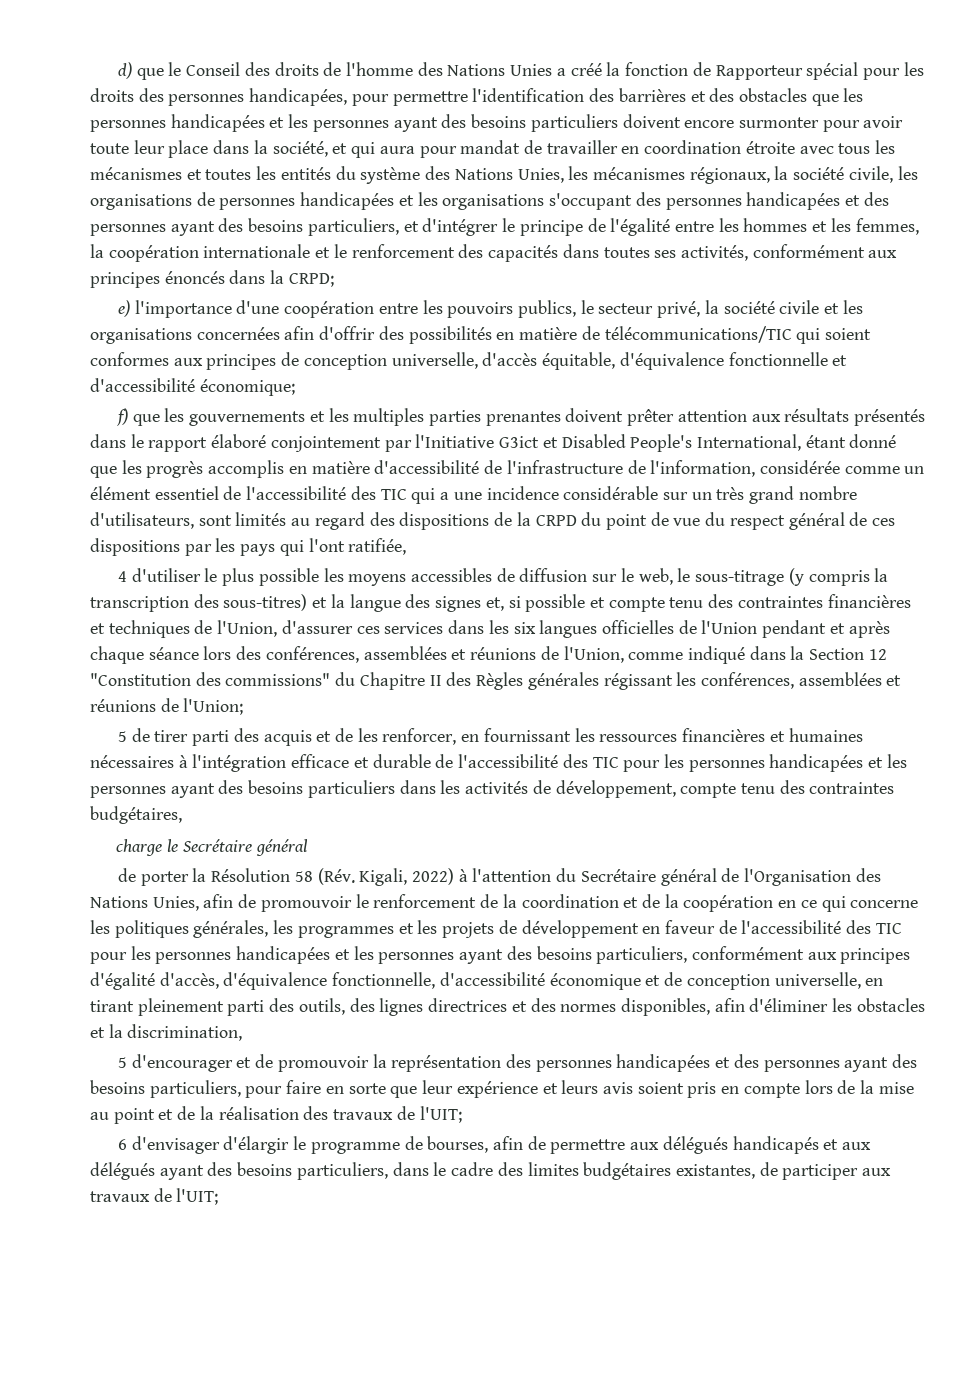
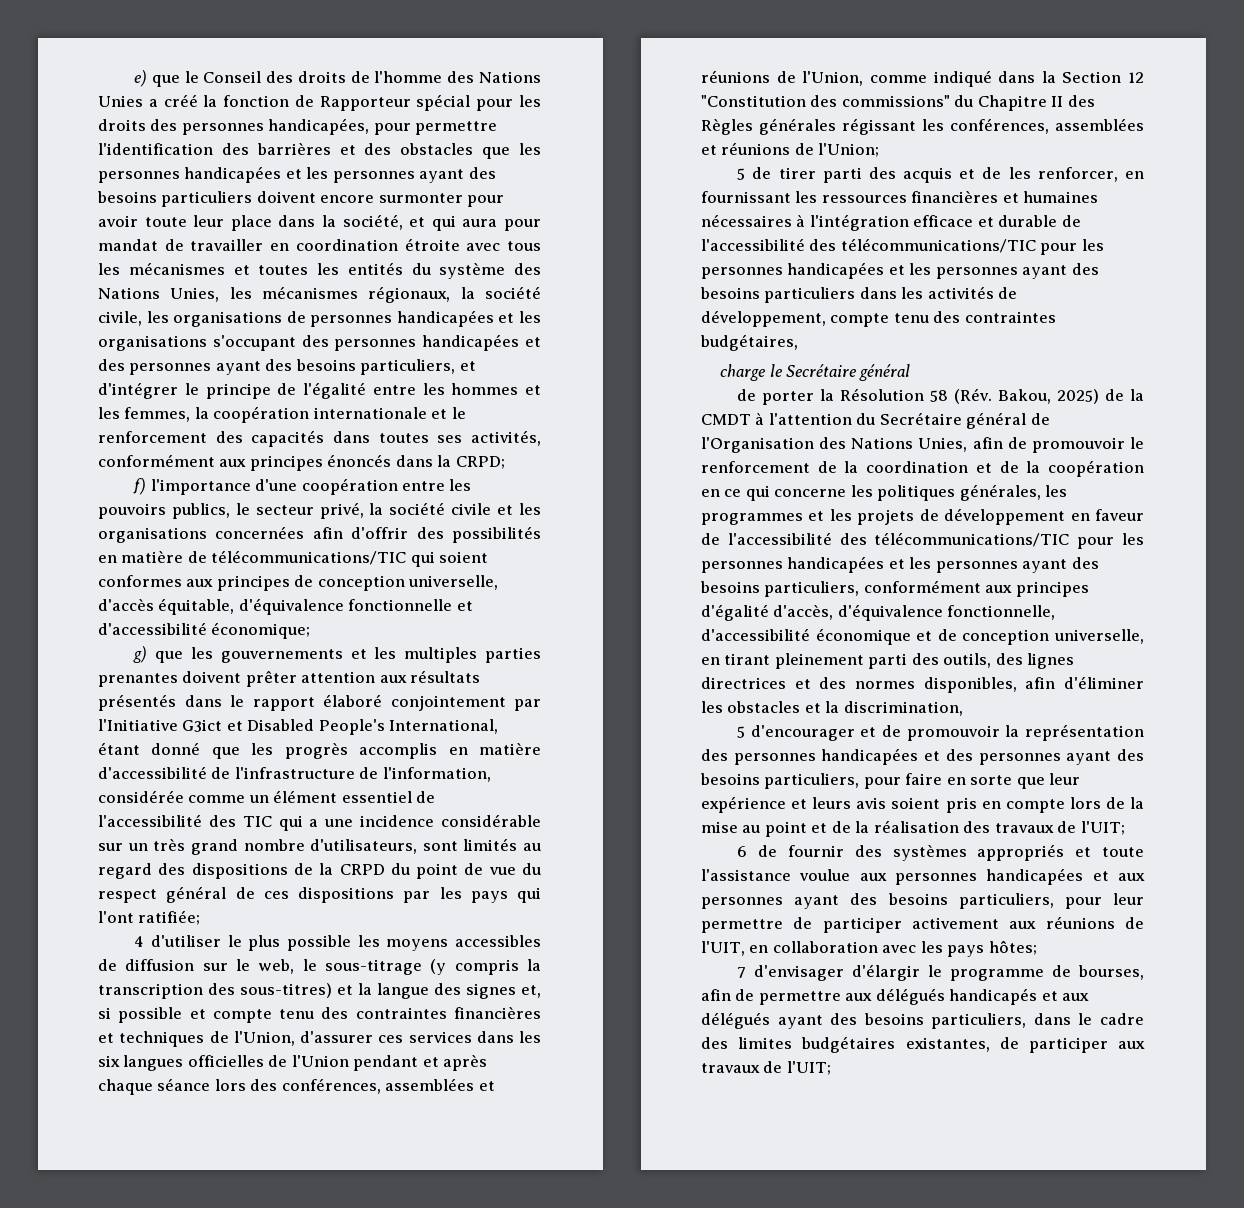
- d) que le Conseil des droits de l'homme des Nations Unies a créé la fonction de Rapporteur spécial pour les droits des personnes handicapées, pour permettre l'identification des barrières et des obstacles que les personnes handicapées et les personnes ayant des besoins particuliers doivent encore surmonter pour avoir toute leur place dans la société, et qui aura pour mandat de travailler en coordination étroite avec tous les mécanismes et toutes les entités du système des Nations Unies, les mécanismes régionaux, la société civile, les organisations de personnes handicapées et les organisations s'occupant des personnes handicapées et des personnes ayant des besoins particuliers, et d'intégrer le principe de l'égalité entre les hommes et les femmes, la coopération internationale et le renforcement des capacités dans toutes ses activités, conformément aux principes énoncés dans la CRPD;
+ e) que le Conseil des droits de l'homme des Nations Unies a créé la fonction de Rapporteur spécial pour les droits des personnes handicapées, pour permettre l'identification des barrières et des obstacles que les personnes handicapées et les personnes ayant des besoins particuliers doivent encore surmonter pour avoir toute leur place dans la société, et qui aura pour mandat de travailler en coordination étroite avec tous les mécanismes et toutes les entités du système des Nations Unies, les mécanismes régionaux, la société civile, les organisations de personnes handicapées et les organisations s'occupant des personnes handicapées et des personnes ayant des besoins particuliers, et d'intégrer le principe de l'égalité entre les hommes et les femmes, la coopération internationale et le renforcement des capacités dans toutes ses activités, conformément aux principes énoncés dans la CRPD;
- e) l'importance d'une coopération entre les pouvoirs publics, le secteur privé, la société civile et les organisations concernées afin d'offrir des possibilités en matière de télécommunications/TIC qui soient conformes aux principes de conception universelle, d'accès équitable, d'équivalence fonctionnelle et d'accessibilité économique;
+ f) l'importance d'une coopération entre les pouvoirs publics, le secteur privé, la société civile et les organisations concernées afin d'offrir des possibilités en matière de télécommunications/TIC qui soient conformes aux principes de conception universelle, d'accès équitable, d'équivalence fonctionnelle et d'accessibilité économique;
- f) que les gouvernements et les multiples parties prenantes doivent prêter attention aux résultats présentés dans le rapport élaboré conjointement par l'Initiative G3ict et Disabled People's International, étant donné que les progrès accomplis en matière d'accessibilité de l'infrastructure de l'information, considérée comme un élément essentiel de l'accessibilité des TIC qui a une incidence considérable sur un très grand nombre d'utilisateurs, sont limités au regard des dispositions de la CRPD du point de vue du respect général de ces dispositions par les pays qui l'ont ratifiée,
+ g) que les gouvernements et les multiples parties prenantes doivent prêter attention aux résultats présentés dans le rapport élaboré conjointement par l'Initiative G3ict et Disabled People's International, étant donné que les progrès accomplis en matière d'accessibilité de l'infrastructure de l'information, considérée comme un élément essentiel de l'accessibilité des TIC qui a une incidence considérable sur un très grand nombre d'utilisateurs, sont limités au regard des dispositions de la CRPD du point de vue du respect général de ces dispositions par les pays qui l'ont ratifiée;
- 5 de tirer parti des acquis et de les renforcer, en fournissant les ressources financières et humaines nécessaires à l'intégration efficace et durable de l'accessibilité des TIC pour les personnes handicapées et les personnes ayant des besoins particuliers dans les activités de développement, compte tenu des contraintes budgétaires,
+ 5 de tirer parti des acquis et de les renforcer, en fournissant les ressources financières et humaines nécessaires à l'intégration efficace et durable de l'accessibilité des télécommunications/TIC pour les personnes handicapées et les personnes ayant des besoins particuliers dans les activités de développement, compte tenu des contraintes budgétaires,
- de porter la Résolution 58 (Rév. Kigali, 2022) à l'attention du Secrétaire général de l'Organisation des Nations Unies, afin de promouvoir le renforcement de la coordination et de la coopération en ce qui concerne les politiques générales, les programmes et les projets de développement en faveur de l'accessibilité des TIC pour les personnes handicapées et les personnes ayant des besoins particuliers, conformément aux principes d'égalité d'accès, d'équivalence fonctionnelle, d'accessibilité économique et de conception universelle, en tirant pleinement parti des outils, des lignes directrices et des normes disponibles, afin d'éliminer les obstacles et la discrimination,
+ de porter la Résolution 58 (Rév. Bakou, 2025) de la CMDT à l'attention du Secrétaire général de l'Organisation des Nations Unies, afin de promouvoir le renforcement de la coordination et de la coopération en ce qui concerne les politiques générales, les programmes et les projets de développement en faveur de l'accessibilité des télécommunications/TIC pour les personnes handicapées et les personnes ayant des besoins particuliers, conformément aux principes d'égalité d'accès, d'équivalence fonctionnelle, d'accessibilité économique et de conception universelle, en tirant pleinement parti des outils, des lignes directrices et des normes disponibles, afin d'éliminer les obstacles et la discrimination,
- 6 d'envisager d'élargir le programme de bourses, afin de permettre aux délégués handicapés et aux délégués ayant des besoins particuliers, dans le cadre des limites budgétaires existantes, de participer aux travaux de l'UIT;
+ 6 de fournir des systèmes appropriés et toute l'assistance voulue aux personnes handicapées et aux personnes ayant des besoins particuliers, pour leur permettre de participer activement aux réunions de l'UIT, en collaboration avec les pays hôtes;
+ 7 d'envisager d'élargir le programme de bourses, afin de permettre aux délégués handicapés et aux délégués ayant des besoins particuliers, dans le cadre des limites budgétaires existantes, de participer aux travaux de l'UIT;

